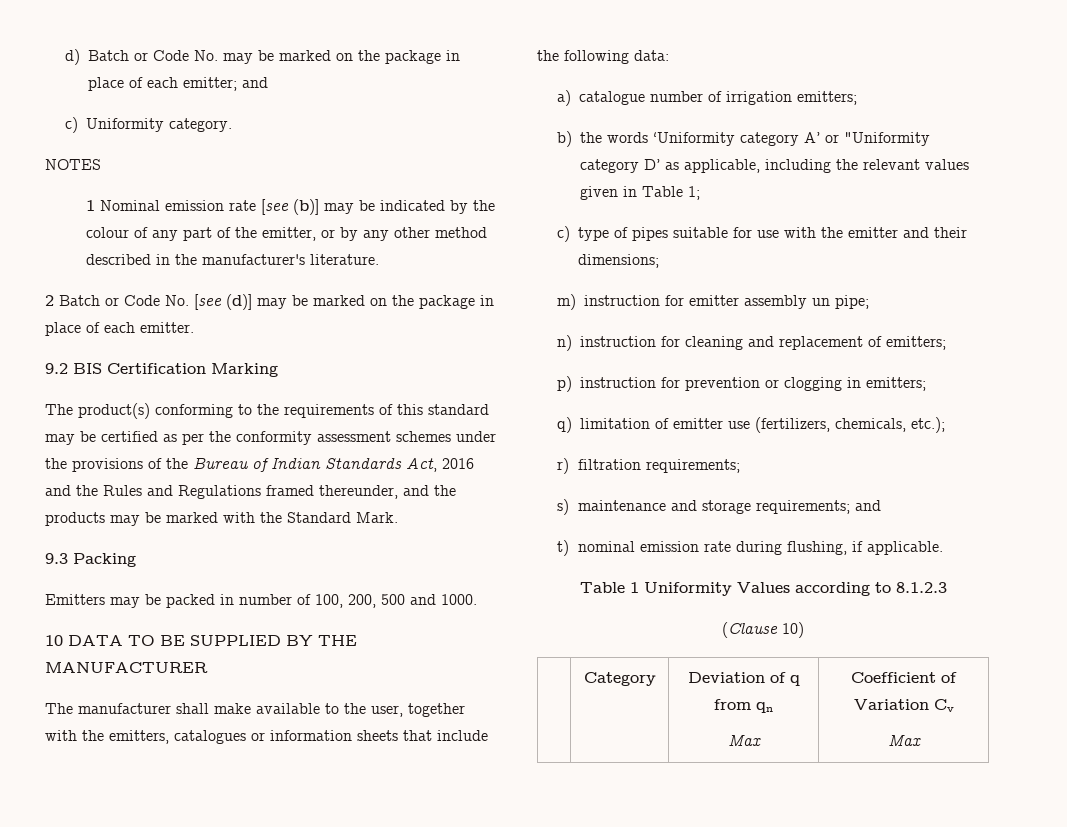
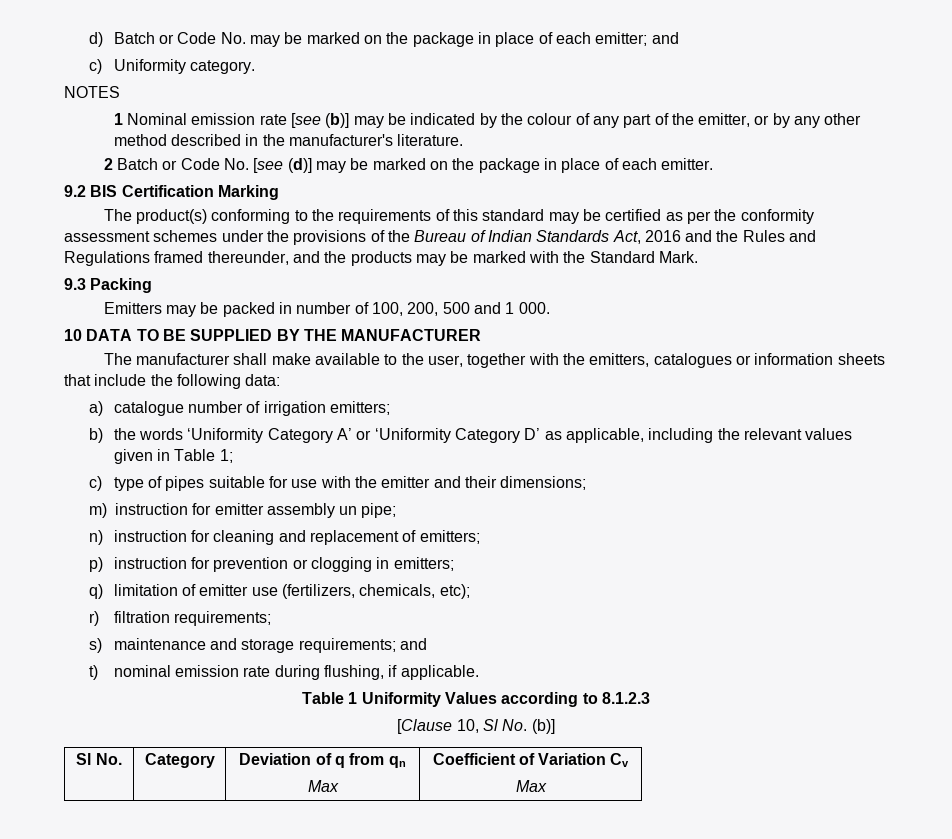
- Emitters may be packed in number of 100, 200, 500 and 1000.
+ Emitters may be packed in number of 100, 200, 500 and 1 000.
- b) the words ‘Uniformity category A’ or "Uniformity category D’ as applicable, including the relevant values given in Table 1;
+ b) the words ‘Uniformity Category A’ or ‘Uniformity Category D’ as applicable, including the relevant values given in Table 1;
- q) limitation of emitter use (fertilizers, chemicals, etc.);
+ q) limitation of emitter use (fertilizers, chemicals, etc);
- (Clause 10)
- | Category | Deviation of q from qn
+ [Clause 10, Sl No. (b)]
+ Sl No. | Category | Deviation of q from qn

